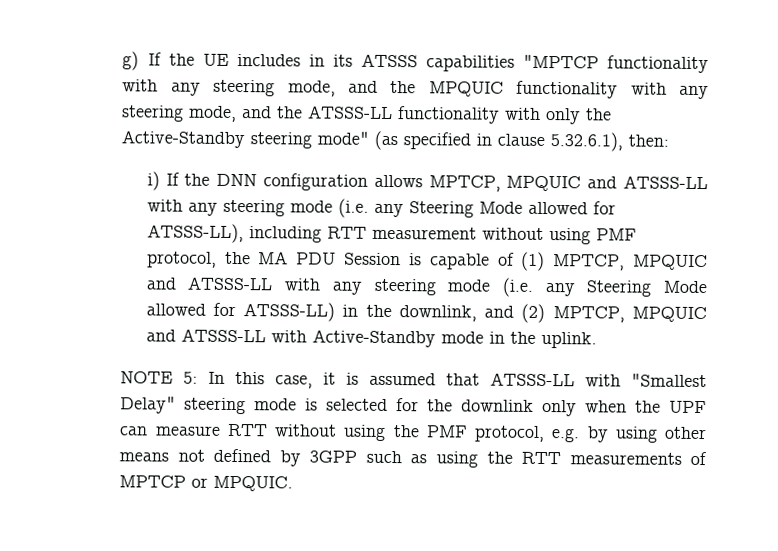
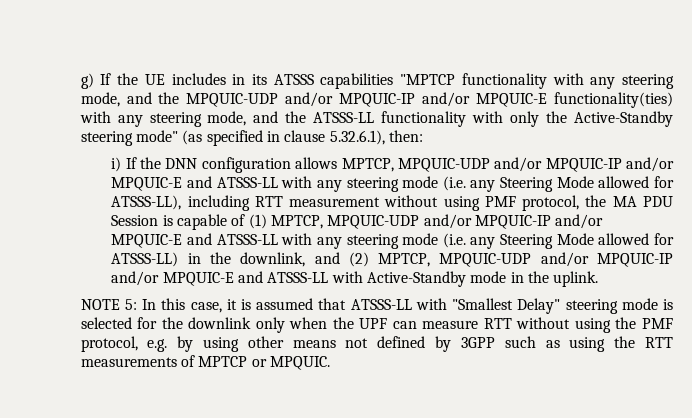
- g) If the UE includes in its ATSSS capabilities "MPTCP functionality with any steering mode, and the MPQUIC functionality with any steering mode, and the ATSSS-LL functionality with only the Active-Standby steering mode" (as specified in clause 5.32.6.1), then:
+ g) If the UE includes in its ATSSS capabilities "MPTCP functionality with any steering mode, and the MPQUIC-UDP and/or MPQUIC-IP and/or MPQUIC-E functionality(ties) with any steering mode, and the ATSSS-LL functionality with only the Active-Standby steering mode" (as specified in clause 5.32.6.1), then:
- i) If the DNN configuration allows MPTCP, MPQUIC and ATSSS-LL with any steering mode (i.e. any Steering Mode allowed for ATSSS-LL), including RTT measurement without using PMF protocol, the MA PDU Session is capable of (1) MPTCP, MPQUIC and ATSSS-LL with any steering mode (i.e. any Steering Mode allowed for ATSSS-LL) in the downlink, and (2) MPTCP, MPQUIC and ATSSS-LL with Active-Standby mode in the uplink.
+ i) If the DNN configuration allows MPTCP, MPQUIC-UDP and/or MPQUIC-IP and/or MPQUIC-E and ATSSS-LL with any steering mode (i.e. any Steering Mode allowed for ATSSS-LL), including RTT measurement without using PMF protocol, the MA PDU Session is capable of (1) MPTCP, MPQUIC-UDP and/or MPQUIC-IP and/or MPQUIC-E and ATSSS-LL with any steering mode (i.e. any Steering Mode allowed for ATSSS-LL) in the downlink, and (2) MPTCP, MPQUIC-UDP and/or MPQUIC-IP and/or MPQUIC-E and ATSSS-LL with Active-Standby mode in the uplink.

